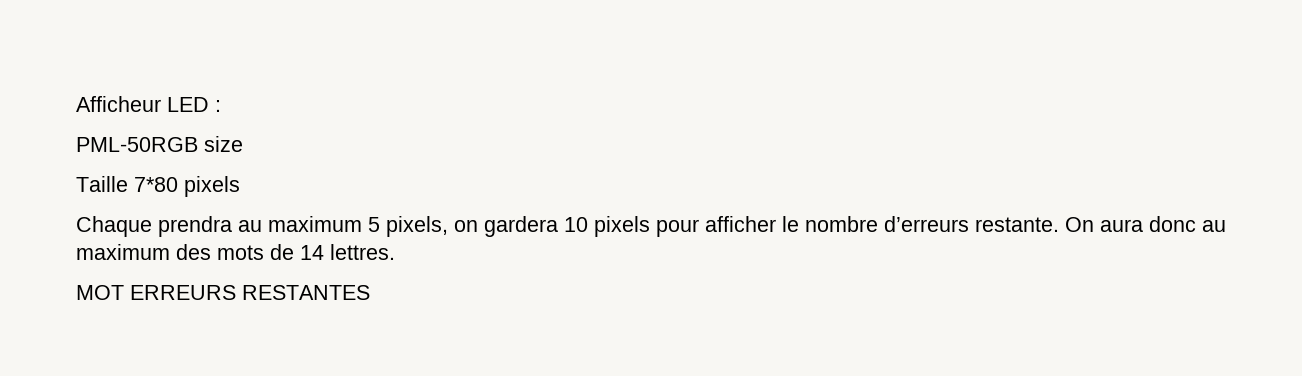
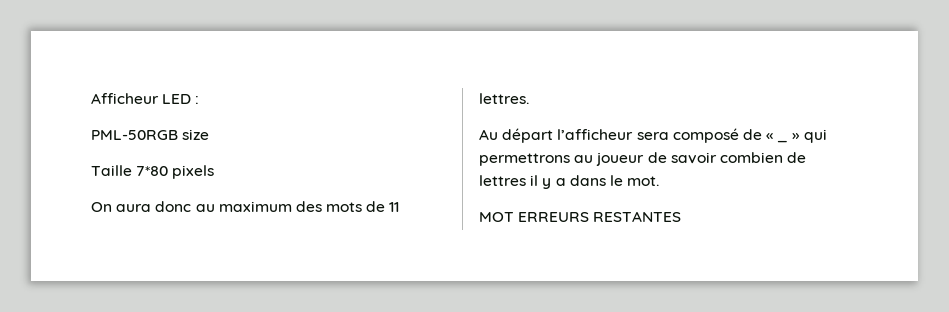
- Chaque prendra au maximum 5 pixels, on gardera 10 pixels pour afficher le nombre d’erreurs restante. On aura donc au maximum des mots de 14 lettres.
+ On aura donc au maximum des mots de 11 lettres.
+ Au départ l’afficheur sera composé de « _ » qui permettrons au joueur de savoir combien de lettres il y a dans le mot.

